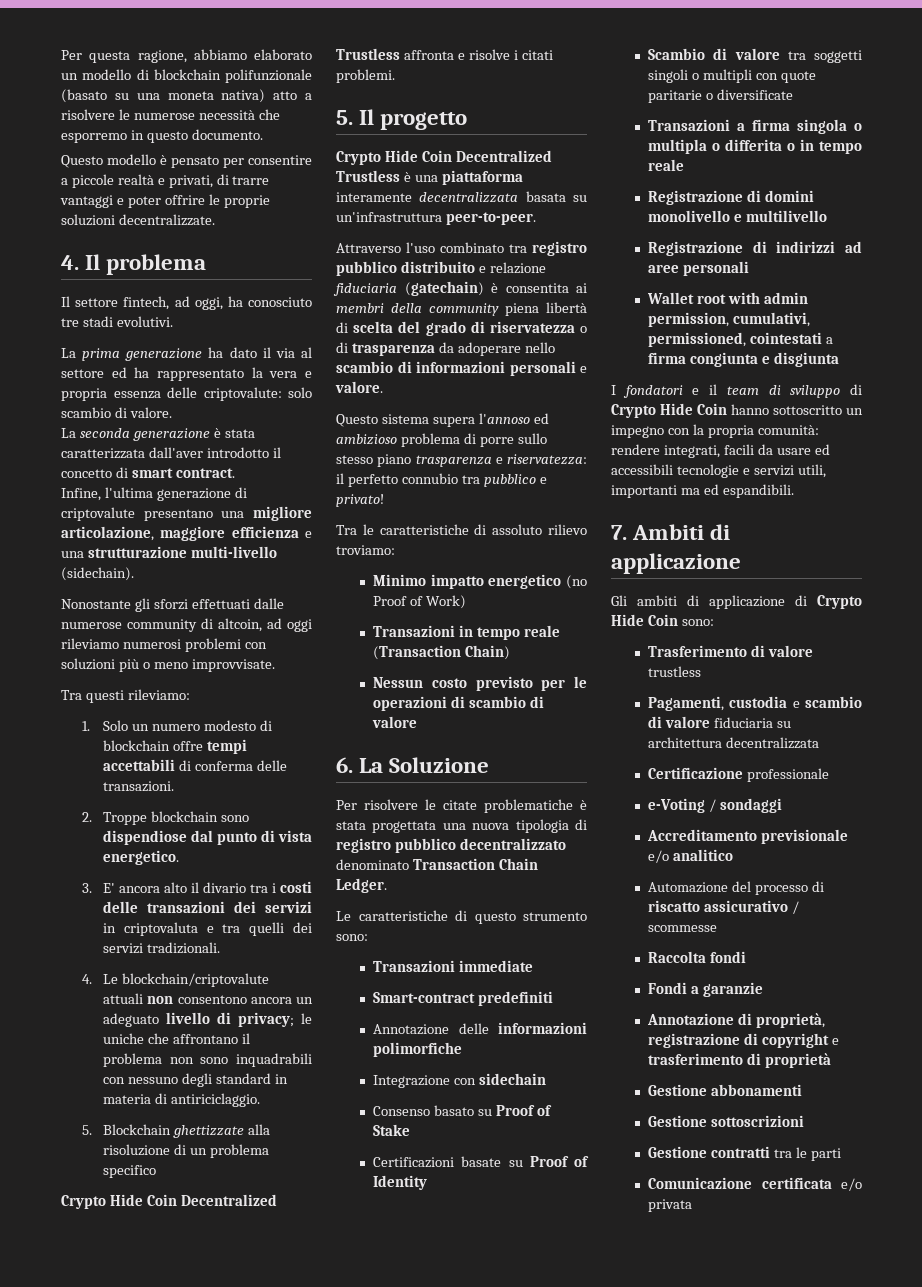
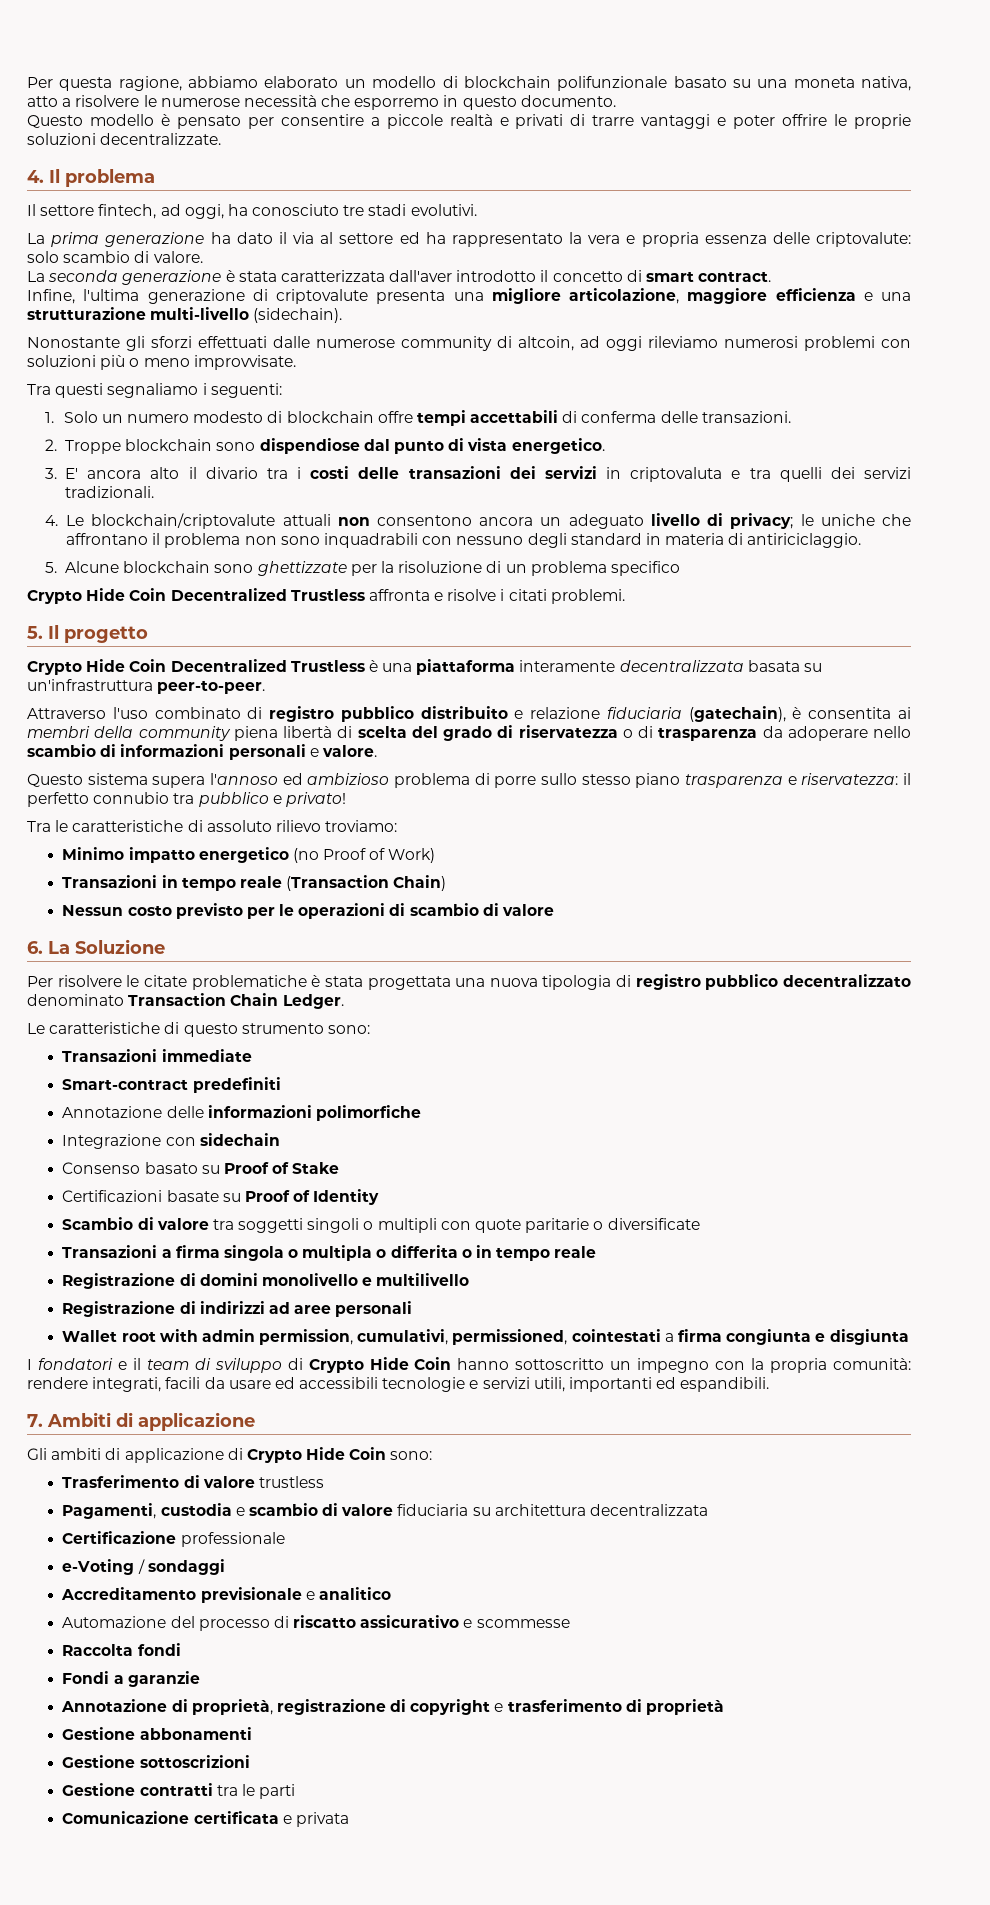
- Per questa ragione, abbiamo elaborato un modello di blockchain polifunzionale (basato su una moneta nativa) atto a risolvere le numerose necessità che esporremo in questo documento.
+ Per questa ragione, abbiamo elaborato un modello di blockchain polifunzionale basato su una moneta nativa, atto a risolvere le numerose necessità che esporremo in questo documento.
- Questo modello è pensato per consentire a piccole realtà e privati, di trarre vantaggi e poter offrire le proprie soluzioni decentralizzate.
+ Questo modello è pensato per consentire a piccole realtà e privati di trarre vantaggi e poter offrire le proprie soluzioni decentralizzate.
- Infine, l'ultima generazione di criptovalute presentano una migliore articolazione, maggiore efficienza e una strutturazione multi-livello (sidechain).
+ Infine, l'ultima generazione di criptovalute presenta una migliore articolazione, maggiore efficienza e una strutturazione multi-livello (sidechain).
- Tra questi rileviamo:
+ Tra questi segnaliamo i seguenti:
- 5. Blockchain ghettizzate alla risoluzione di un problema specifico
+ 5. Alcune blockchain sono ghettizzate per la risoluzione di un problema specifico
- Attraverso l'uso combinato tra registro pubblico distribuito e relazione fiduciaria (gatechain) è consentita ai membri della community piena libertà di scelta del grado di riservatezza o di trasparenza da adoperare nello scambio di informazioni personali e valore.
+ Attraverso l'uso combinato di registro pubblico distribuito e relazione fiduciaria (gatechain), è consentita ai membri della community piena libertà di scelta del grado di riservatezza o di trasparenza da adoperare nello scambio di informazioni personali e valore.
- I fondatori e il team di sviluppo di Crypto Hide Coin hanno sottoscritto un impegno con la propria comunità: rendere integrati, facili da usare ed accessibili tecnologie e servizi utili, importanti ma ed espandibili.
+ I fondatori e il team di sviluppo di Crypto Hide Coin hanno sottoscritto un impegno con la propria comunità: rendere integrati, facili da usare ed accessibili tecnologie e servizi utili, importanti ed espandibili.
- Accreditamento previsionale e/o analitico
+ Accreditamento previsionale e analitico
- Automazione del processo di riscatto assicurativo / scommesse
+ Automazione del processo di riscatto assicurativo e scommesse
- Comunicazione certificata e/o privata
+ Comunicazione certificata e privata

